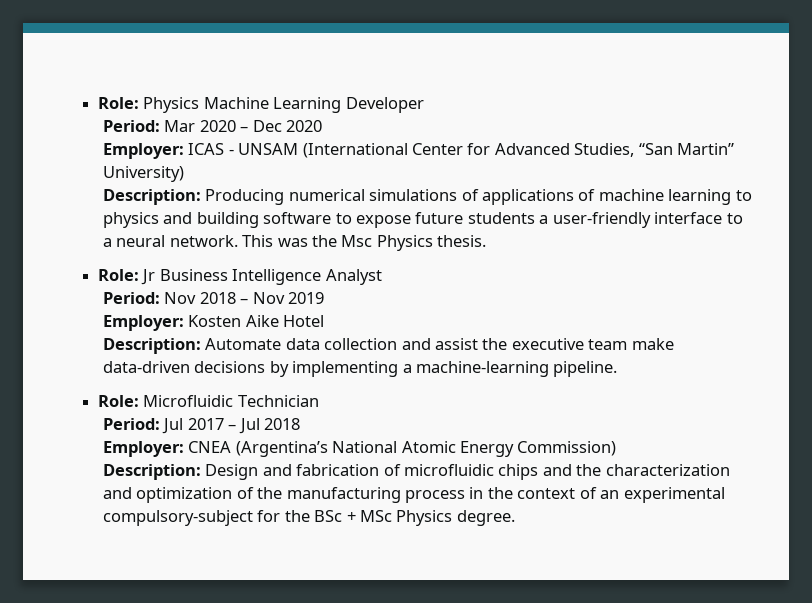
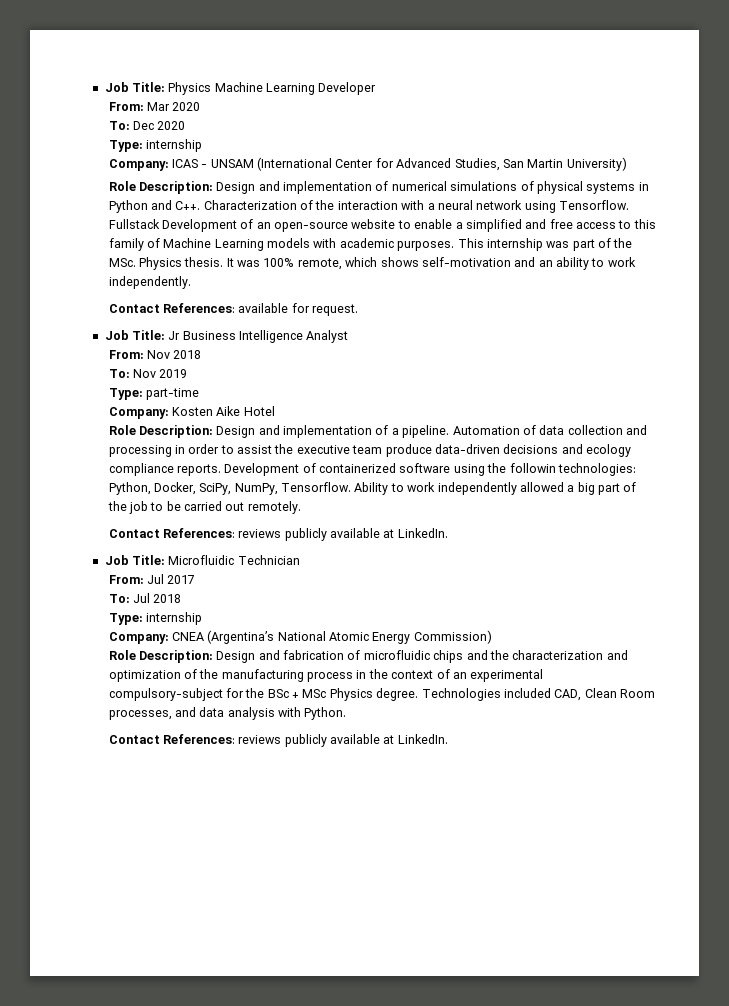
- Role: Physics Machine Learning Developer
+ Job Title: Physics Machine Learning Developer
- Period: Mar 2020 – Dec 2020
- Employer: ICAS - UNSAM (International Center for Advanced Studies, “San Martin” University)
+ From: Mar 2020
+ To: Dec 2020
+ Type: internship
+ Company: ICAS - UNSAM (International Center for Advanced Studies, San Martin University)
- Description: Producing numerical simulations of applications of machine learning to physics and building software to expose future students a user-friendly interface to a neural network. This was the Msc Physics thesis.
- Role: Jr Business Intelligence Analyst
+ Role Description: Design and implementation of numerical simulations of physical systems in Python and C++. Characterization of the interaction with a neural network using Tensorflow. Fullstack Development of an open-source website to enable a simplified and free access to this family of Machine Learning models with academic purposes. This internship was part of the MSc. Physics thesis. It was 100% remote, which shows self-motivation and an ability to work independently.
+ Contact References: available for request.
+ Job Title: Jr Business Intelligence Analyst
- Period: Nov 2018 – Nov 2019
+ From: Nov 2018
+ To: Nov 2019
- Employer: Kosten Aike Hotel
+ Type: part-time
+ Company: Kosten Aike Hotel
- Description: Automate data collection and assist the executive team make data-driven decisions by implementing a machine-learning pipeline.
- Role: Microfluidic Technician
+ Role Description: Design and implementation of a pipeline. Automation of data collection and processing in order to assist the executive team produce data-driven decisions and ecology compliance reports. Development of containerized software using the followin technologies: Python, Docker, SciPy, NumPy, Tensorflow. Ability to work independently allowed a big part of the job to be carried out remotely.
+ Contact References: reviews publicly available at LinkedIn.
+ Job Title: Microfluidic Technician
- Period: Jul 2017 – Jul 2018
- Employer: CNEA (Argentina’s National Atomic Energy Commission)
+ From: Jul 2017
+ To: Jul 2018
+ Type: internship
+ Company: CNEA (Argentina’s National Atomic Energy Commission)
- Description: Design and fabrication of microfluidic chips and the characterization and optimization of the manufacturing process in the context of an experimental compulsory-subject for the BSc + MSc Physics degree.
+ Role Description: Design and fabrication of microfluidic chips and the characterization and optimization of the manufacturing process in the context of an experimental compulsory-subject for the BSc + MSc Physics degree.
+ Technologies included CAD, Clean Room processes, and data analysis with Python.
+ Contact References: reviews publicly available at LinkedIn.

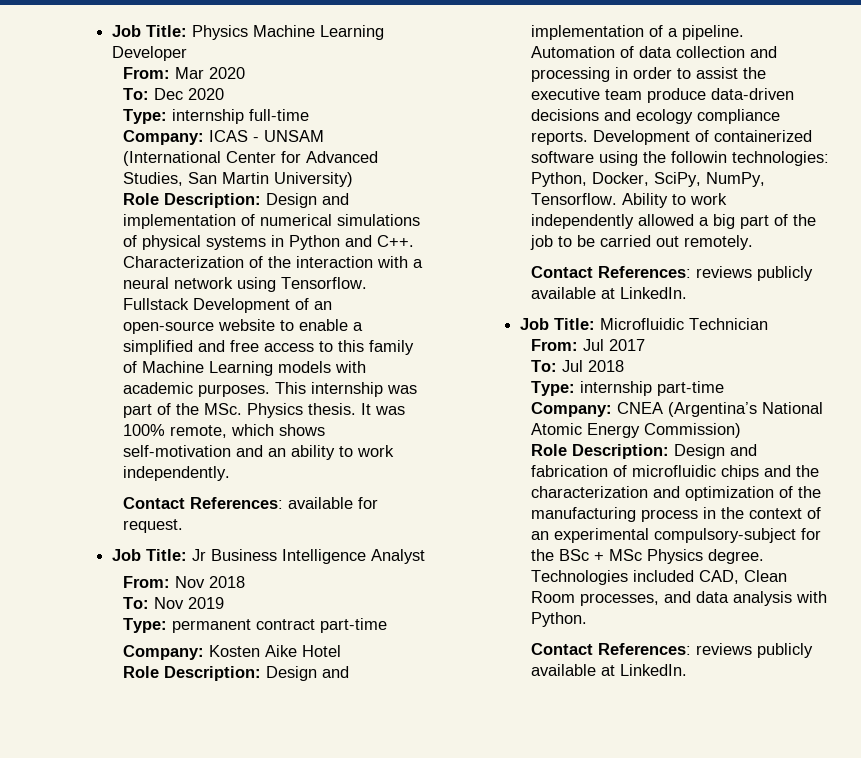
  To: Dec 2020
- Type: internship
+ Type: internship full-time
- Type: part-time
+ Type: permanent contract part-time
  To: Jul 2018
- Type: internship
+ Type: internship part-time

